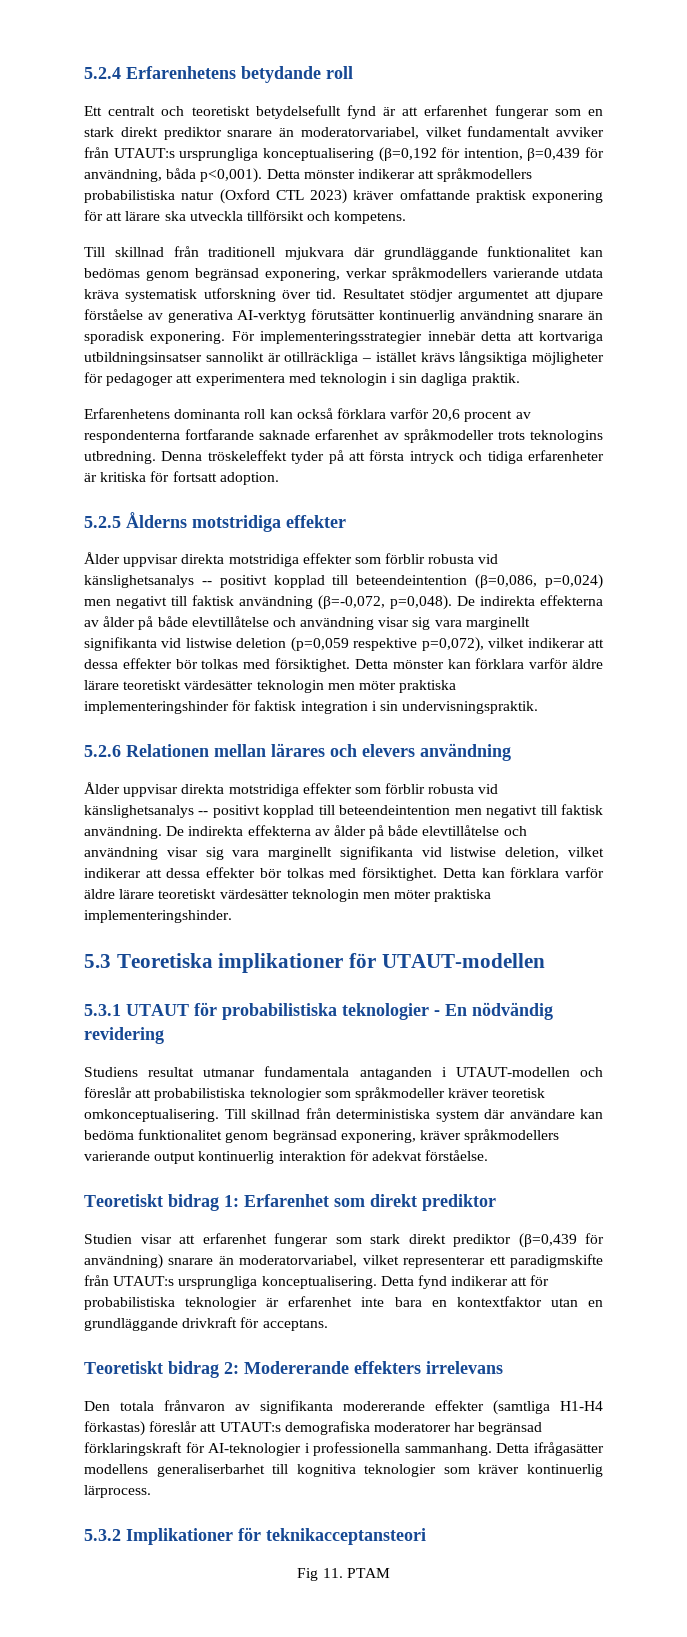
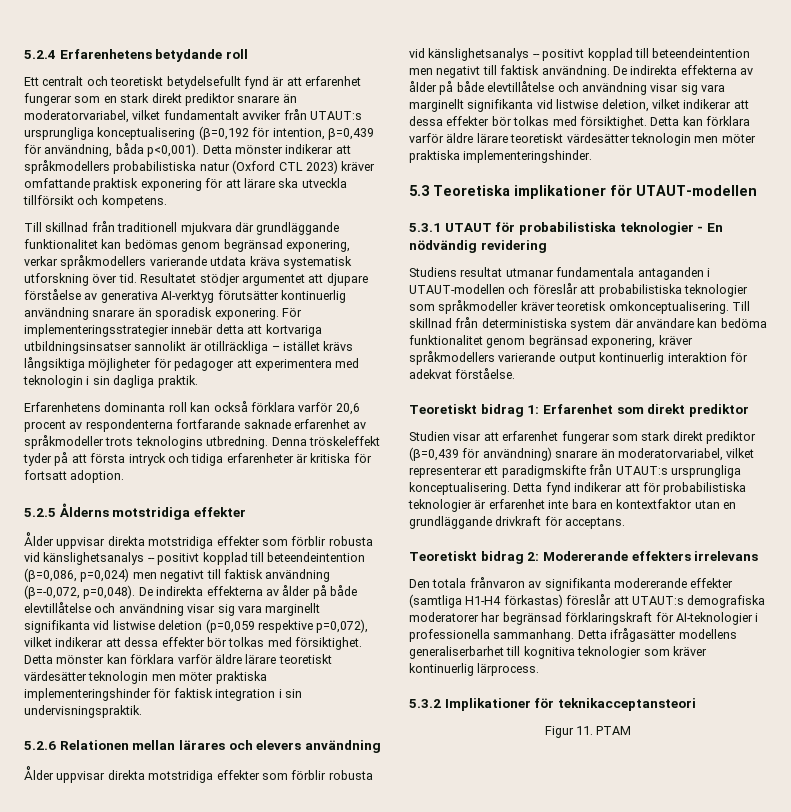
- Fig 11. PTAM
+ Figur 11. PTAM

